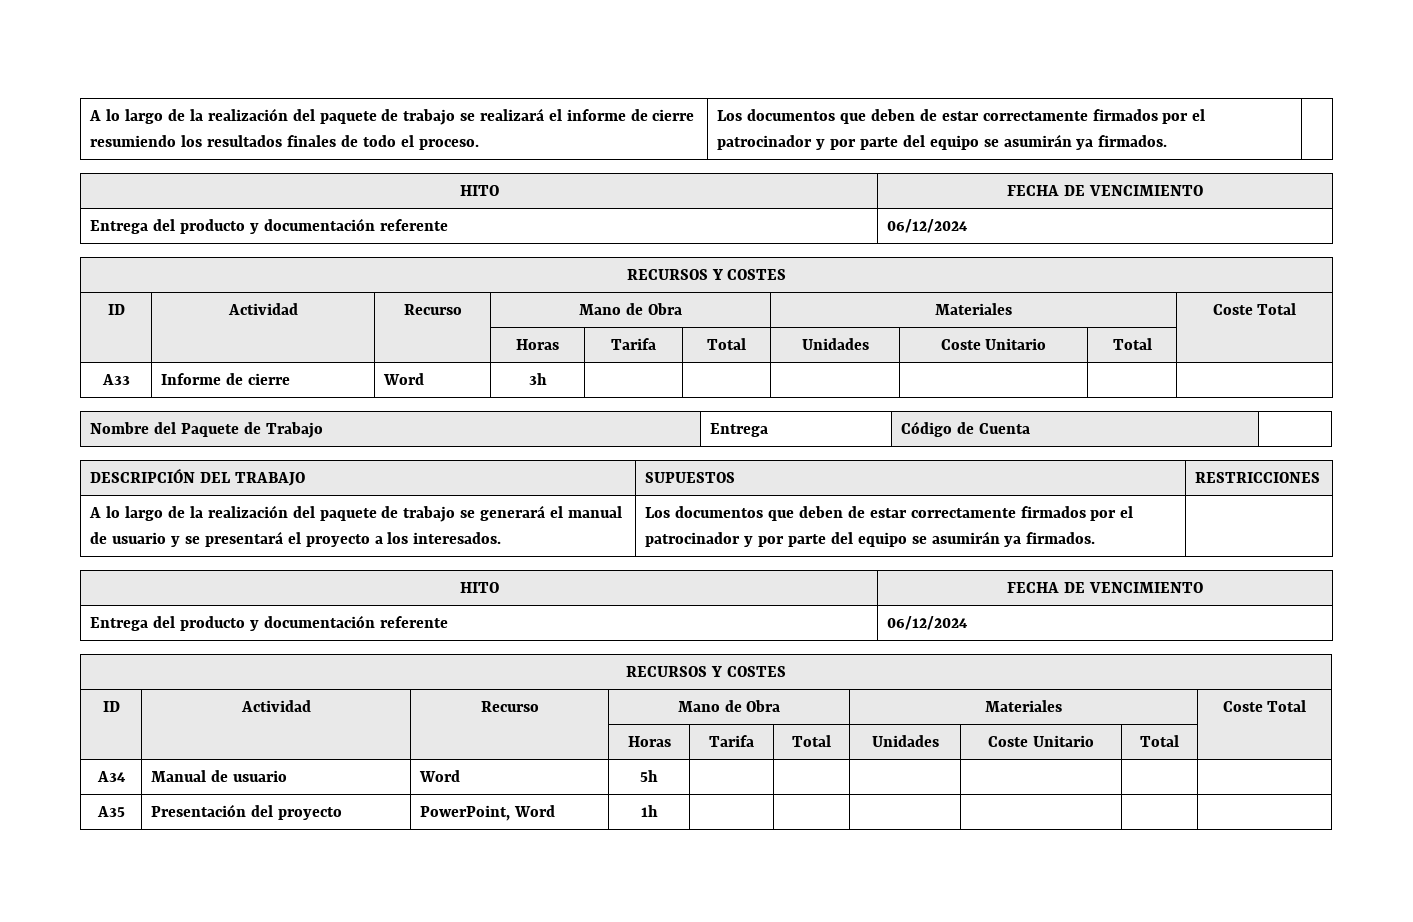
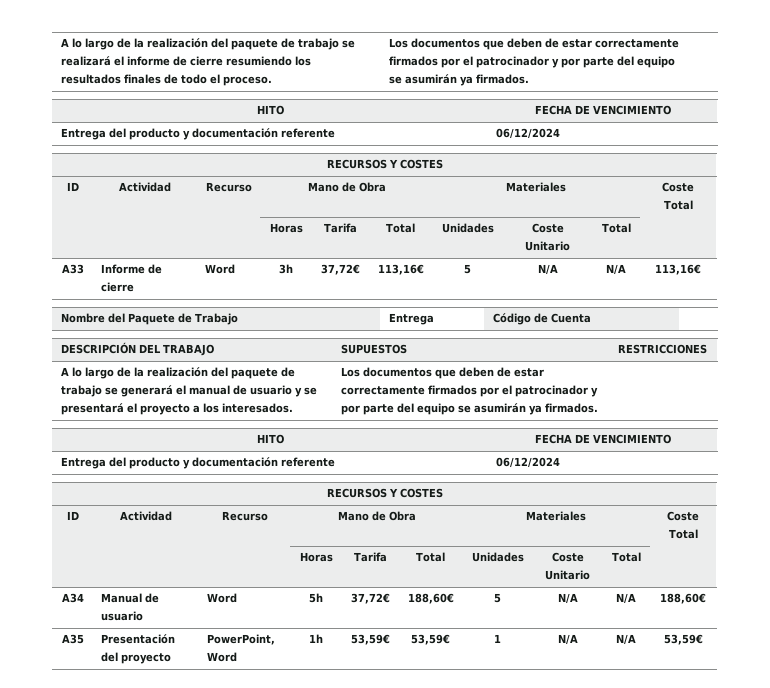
- A33 | Informe de cierre | Word | 3h | | | | | |
+ A33 | Informe de cierre | Word | 3h | 37,72€ | 113,16€ | 5 | N/A | N/A | 113,16€
- A34 | Manual de usuario | Word | 5h | | | | | |
+ A34 | Manual de usuario | Word | 5h | 37,72€ | 188,60€ | 5 | N/A | N/A | 188,60€
- A35 | Presentación del proyecto | PowerPoint, Word | 1h | | | | | |
+ A35 | Presentación del proyecto | PowerPoint, Word | 1h | 53,59€ | 53,59€ | 1 | N/A | N/A | 53,59€

